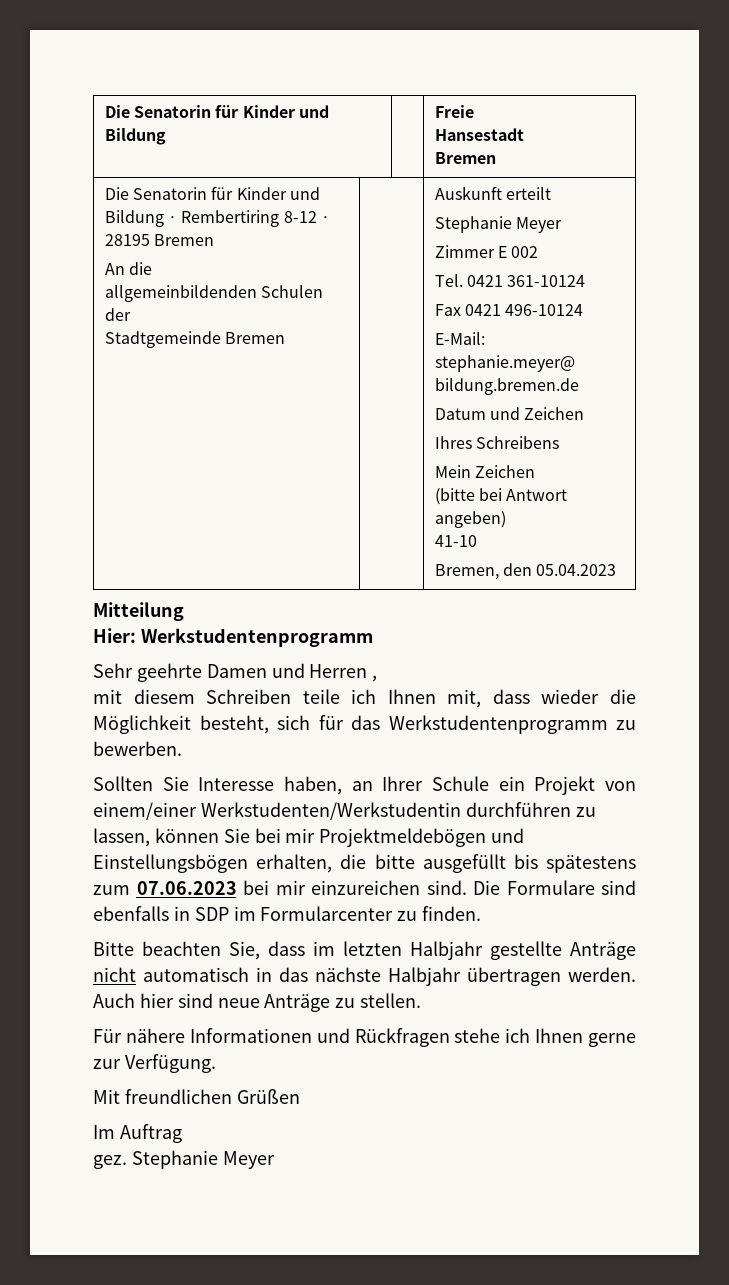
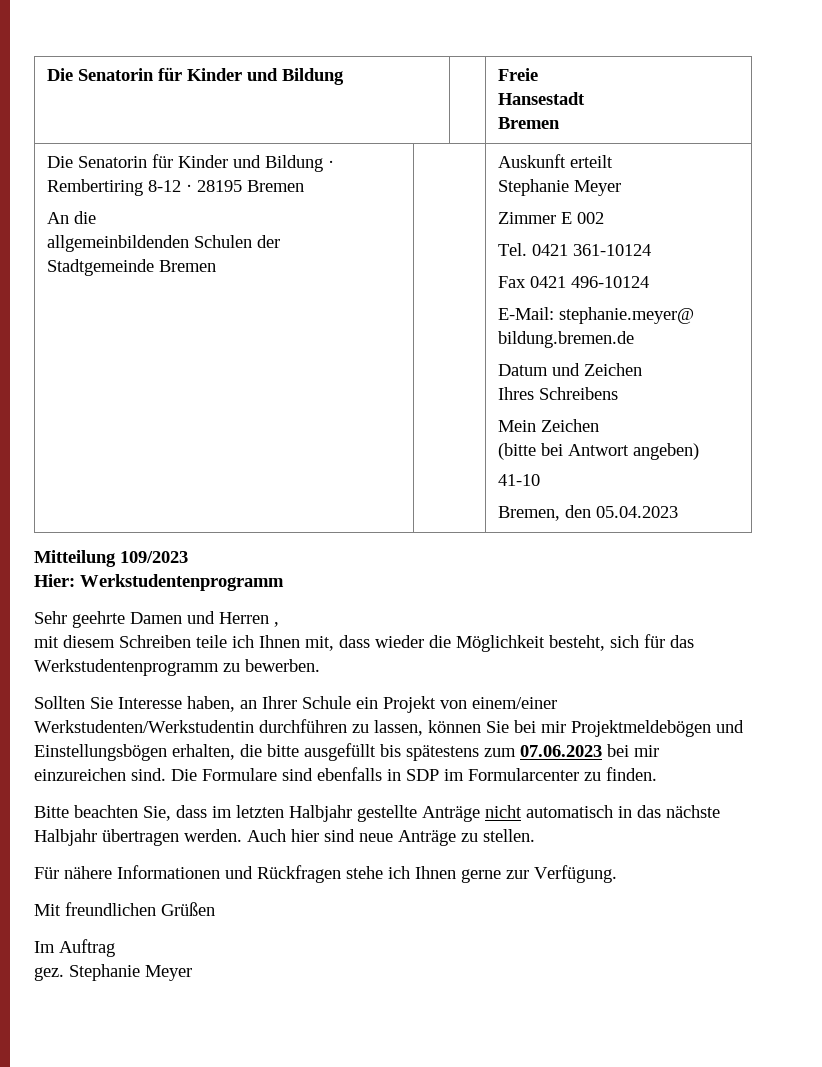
- Mitteilung
+ Mitteilung 109/2023

